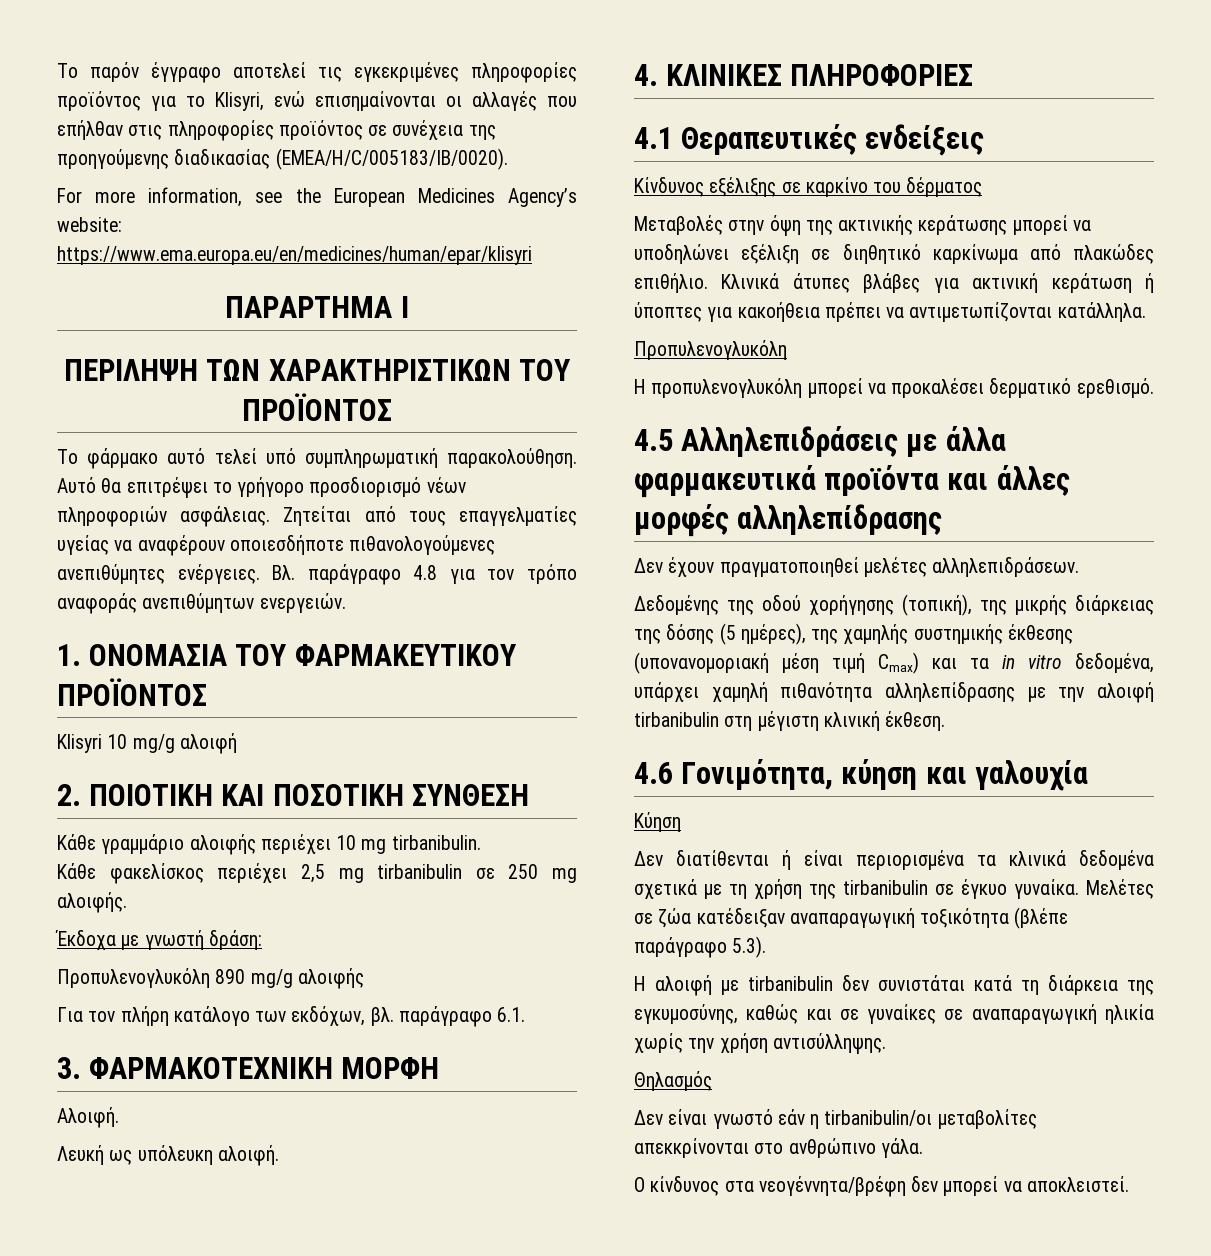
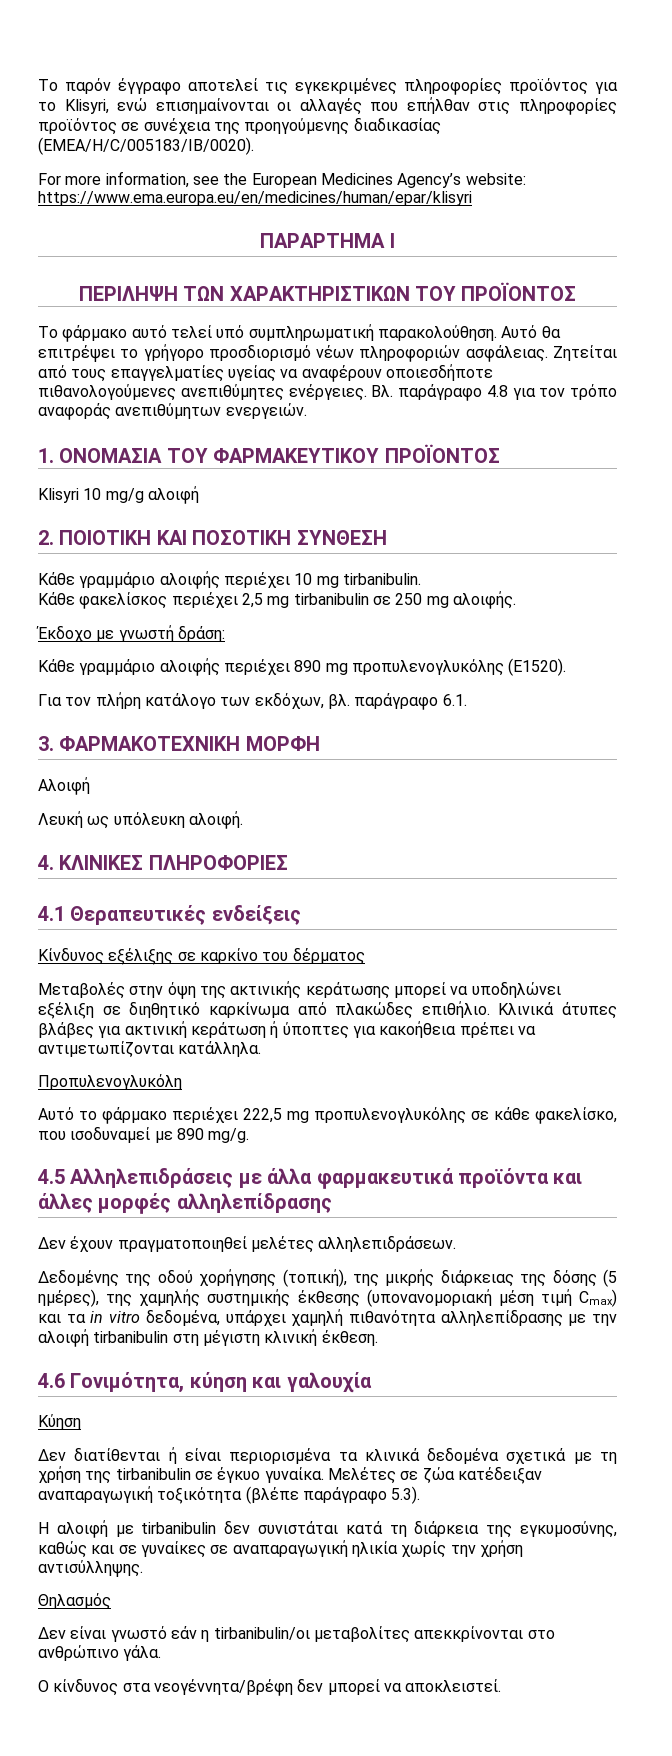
- Έκδοχα με γνωστή δράση:
+ Έκδοχο με γνωστή δράση:
- Προπυλενογλυκόλη 890 mg/g αλοιφής
+ Κάθε γραμμάριο αλοιφής περιέχει 890 mg προπυλενογλυκόλης (E1520).
- Αλοιφή.
+ Αλοιφή
- Η προπυλενογλυκόλη μπορεί να προκαλέσει δερματικό ερεθισμό.
+ Αυτό το φάρμακο περιέχει 222,5 mg προπυλενογλυκόλης σε κάθε φακελίσκο, που ισοδυναμεί με 890 mg/g.

